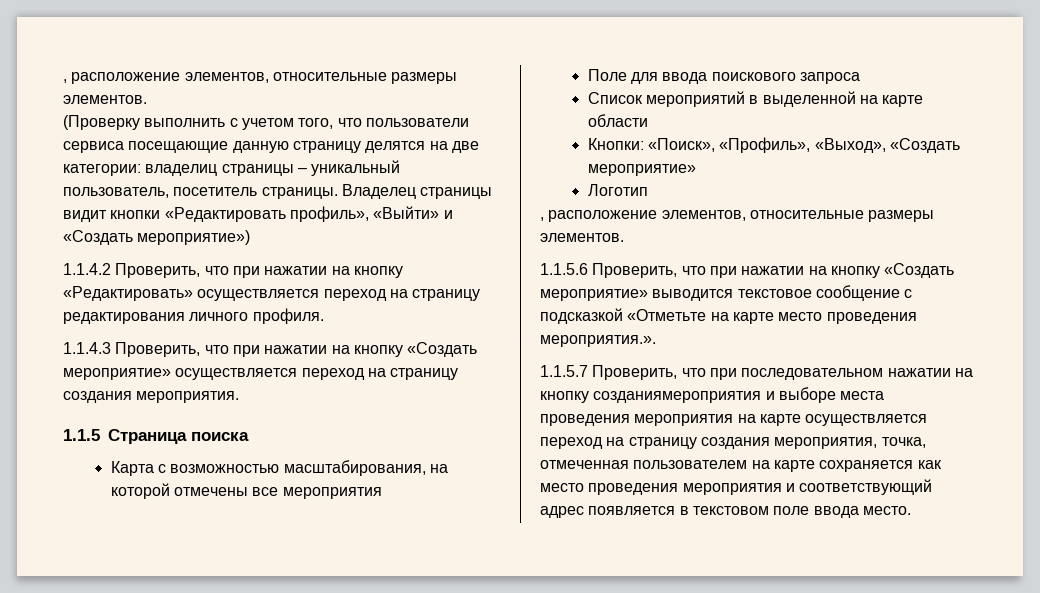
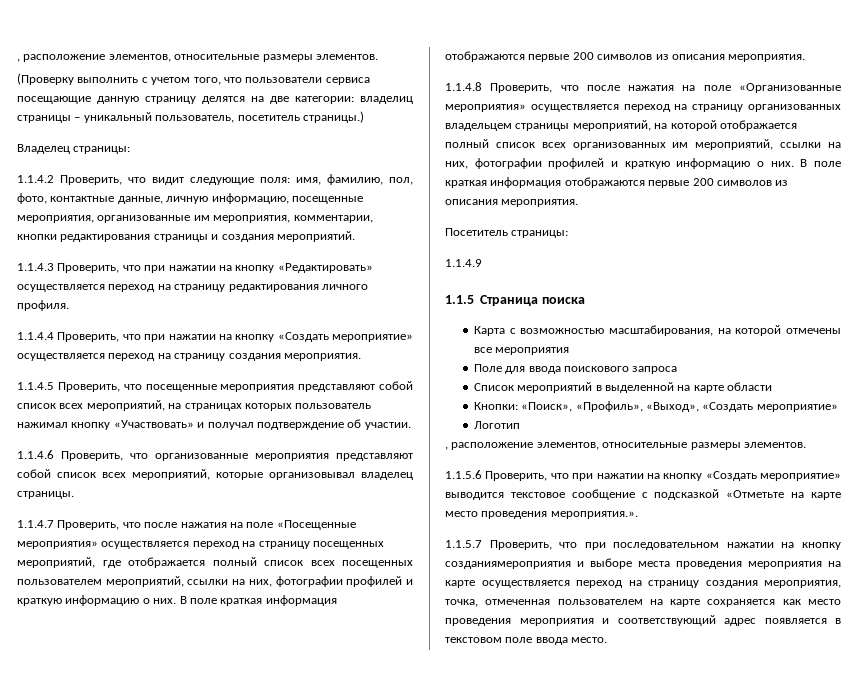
- (Проверку выполнить с учетом того, что пользователи сервиса посещающие данную страницу делятся на две категории: владелиц страницы – уникальный пользователь, посетитель страницы. Владелец страницы видит кнопки «Редактировать профиль», «Выйти» и «Создать мероприятие»)
- 1.1.4.2 Проверить, что при нажатии на кнопку «Редактировать» осуществляется переход на страницу редактирования личного профиля.
+ (Проверку выполнить с учетом того, что пользователи сервиса посещающие данную страницу делятся на две категории: владелиц страницы – уникальный пользователь, посетитель страницы.)
+ Владелец страницы:
+ 1.1.4.2 Проверить, что видит следующие поля: имя, фамилию, пол, фото, контактные данные, личную информацию, посещенные мероприятия, организованные им мероприятия, комментарии, кнопки редактирования страницы и создания мероприятий.
+ 1.1.4.3 Проверить, что при нажатии на кнопку «Редактировать» осуществляется переход на страницу редактирования личного профиля.
- 1.1.4.3 Проверить, что при нажатии на кнопку «Создать мероприятие» осуществляется переход на страницу создания мероприятия.
+ 1.1.4.4 Проверить, что при нажатии на кнопку «Создать мероприятие» осуществляется переход на страницу создания мероприятия.
+ 1.1.4.5 Проверить, что посещенные мероприятия представляют собой список всех мероприятий, на страницах которых пользователь нажимал кнопку «Участвовать» и получал подтверждение об участии.
+ 1.1.4.6 Проверить, что организованные мероприятия представляют собой список всех мероприятий, которые организовывал владелец страницы.
+ 1.1.4.7 Проверить, что после нажатия на поле «Посещенные мероприятия» осуществляется переход на страницу посещенных мероприятий, где отображается полный список всех посещенных пользователем мероприятий, ссылки на них, фотографии профилей и краткую информацию о них. В поле краткая информация отображаются первые 200 символов из описания мероприятия.
+ 1.1.4.8 Проверить, что после нажатия на поле «Организованные мероприятия» осуществляется переход на страницу организованных владельцем страницы мероприятий, на которой отображается полный список всех организованных им мероприятий, ссылки на них, фотографии профилей и краткую информацию о них. В поле краткая информация отображаются первые 200 символов из описания мероприятия.
+ Посетитель страницы:
+ 1.1.4.9

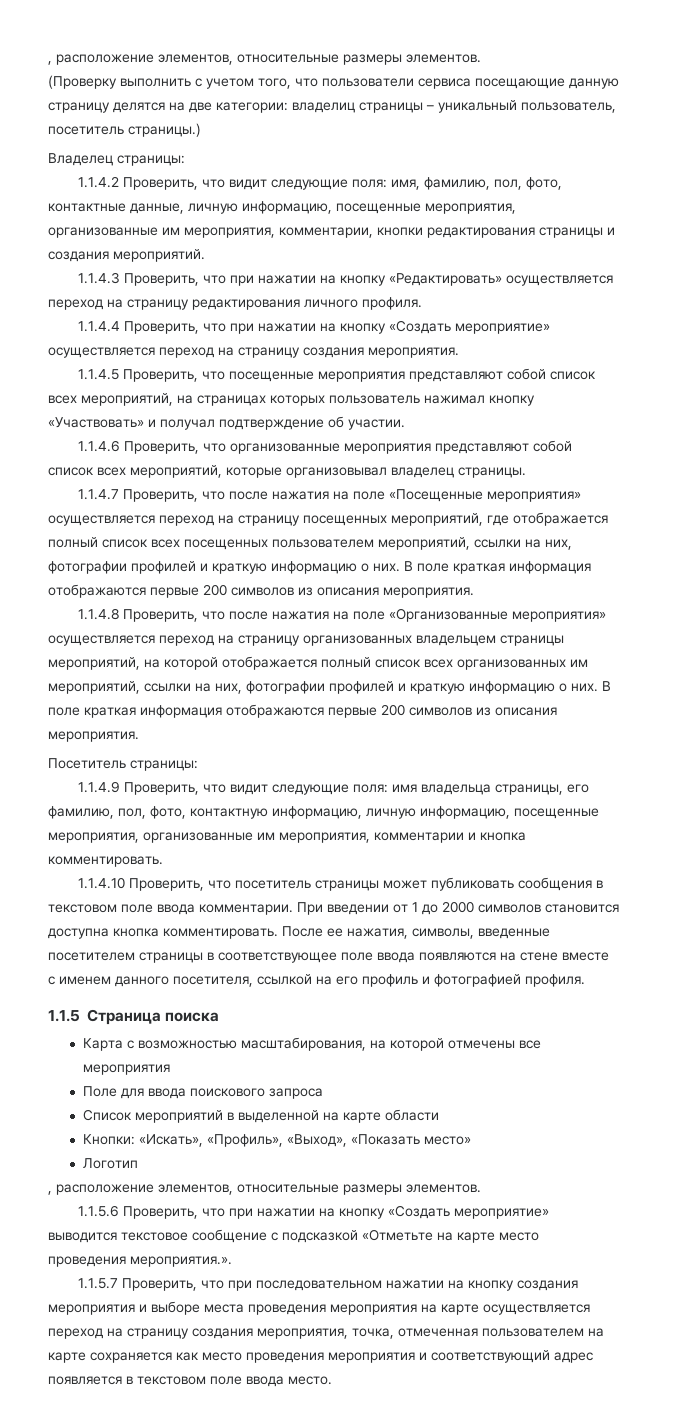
- 1.1.4.9
+ 1.1.4.9 Проверить, что видит следующие поля: имя владельца страницы, его фамилию, пол, фото, контактную информацию, личную информацию, посещенные мероприятия, организованные им мероприятия, комментарии и кнопка комментировать.
+ 1.1.4.10 Проверить, что посетитель страницы может публиковать сообщения в текстовом поле ввода комментарии. При введении от 1 до 2000 символов становится доступна кнопка комментировать. После ее нажатия, символы, введенные посетителем страницы в соответствующее поле ввода появляются на стене вместе с именем данного посетителя, ссылкой на его профиль и фотографией профиля.
- Кнопки: «Поиск», «Профиль», «Выход», «Создать мероприятие»
+ Кнопки: «Искать», «Профиль», «Выход», «Показать место»
- 1.1.5.7 Проверить, что при последовательном нажатии на кнопку созданиямероприятия и выборе места проведения мероприятия на карте осуществляется переход на страницу создания мероприятия, точка, отмеченная пользователем на карте сохраняется как место проведения мероприятия и соответствующий адрес появляется в текстовом поле ввода место.
+ 1.1.5.7 Проверить, что при последовательном нажатии на кнопку создания мероприятия и выборе места проведения мероприятия на карте осуществляется переход на страницу создания мероприятия, точка, отмеченная пользователем на карте сохраняется как место проведения мероприятия и соответствующий адрес появляется в текстовом поле ввода место.

